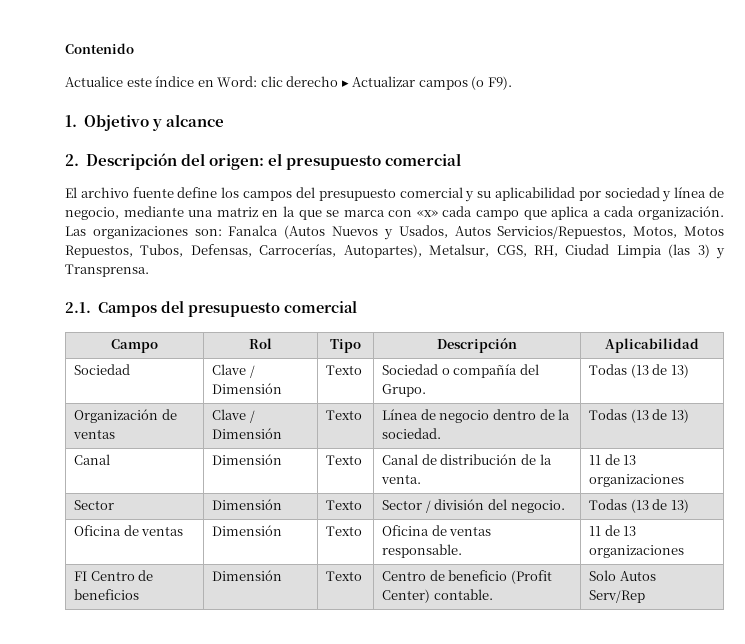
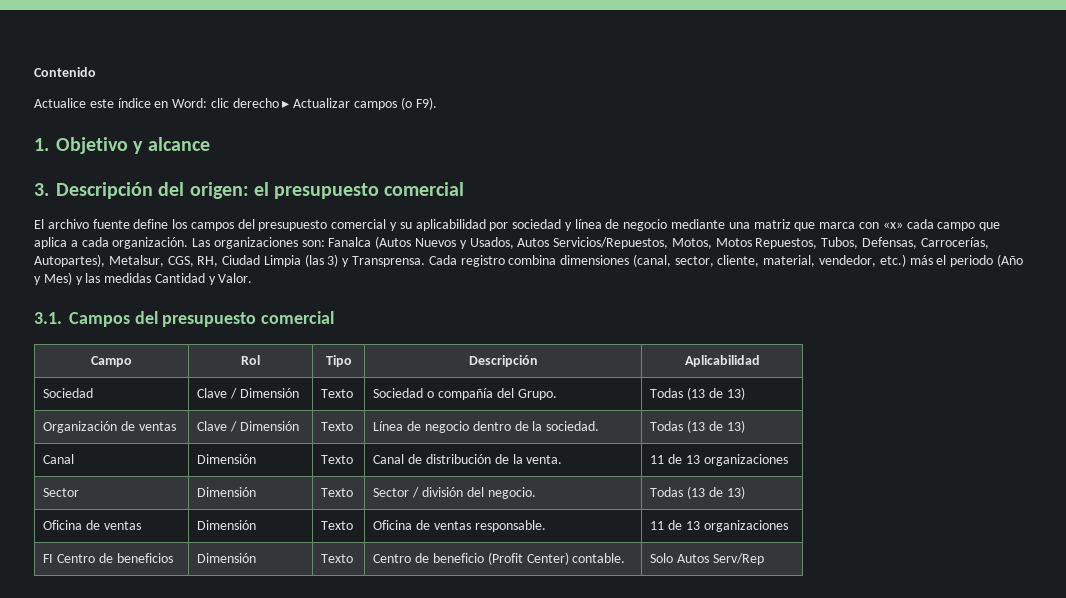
- 2. Descripción del origen: el presupuesto comercial
+ 3. Descripción del origen: el presupuesto comercial
- El archivo fuente define los campos del presupuesto comercial y su aplicabilidad por sociedad y línea de negocio, mediante una matriz en la que se marca con «x» cada campo que aplica a cada organización.
+ El archivo fuente define los campos del presupuesto comercial y su aplicabilidad por sociedad y línea de negocio mediante una matriz que marca con «x» cada campo que aplica a cada organización.
- Las organizaciones son: Fanalca (Autos Nuevos y Usados, Autos Servicios/Repuestos, Motos, Motos Repuestos, Tubos, Defensas, Carrocerías, Autopartes), Metalsur, CGS, RH, Ciudad Limpia (las 3) y Transprensa.
- 2.1. Campos del presupuesto comercial
+ Las organizaciones son: Fanalca (Autos Nuevos y Usados, Autos Servicios/Repuestos, Motos, Motos Repuestos, Tubos, Defensas, Carrocerías, Autopartes), Metalsur, CGS, RH, Ciudad Limpia (las 3) y Transprensa. Cada registro combina dimensiones (canal, sector, cliente, material, vendedor, etc.) más el periodo (Año y Mes) y las medidas Cantidad y Valor.
+ 3.1. Campos del presupuesto comercial

